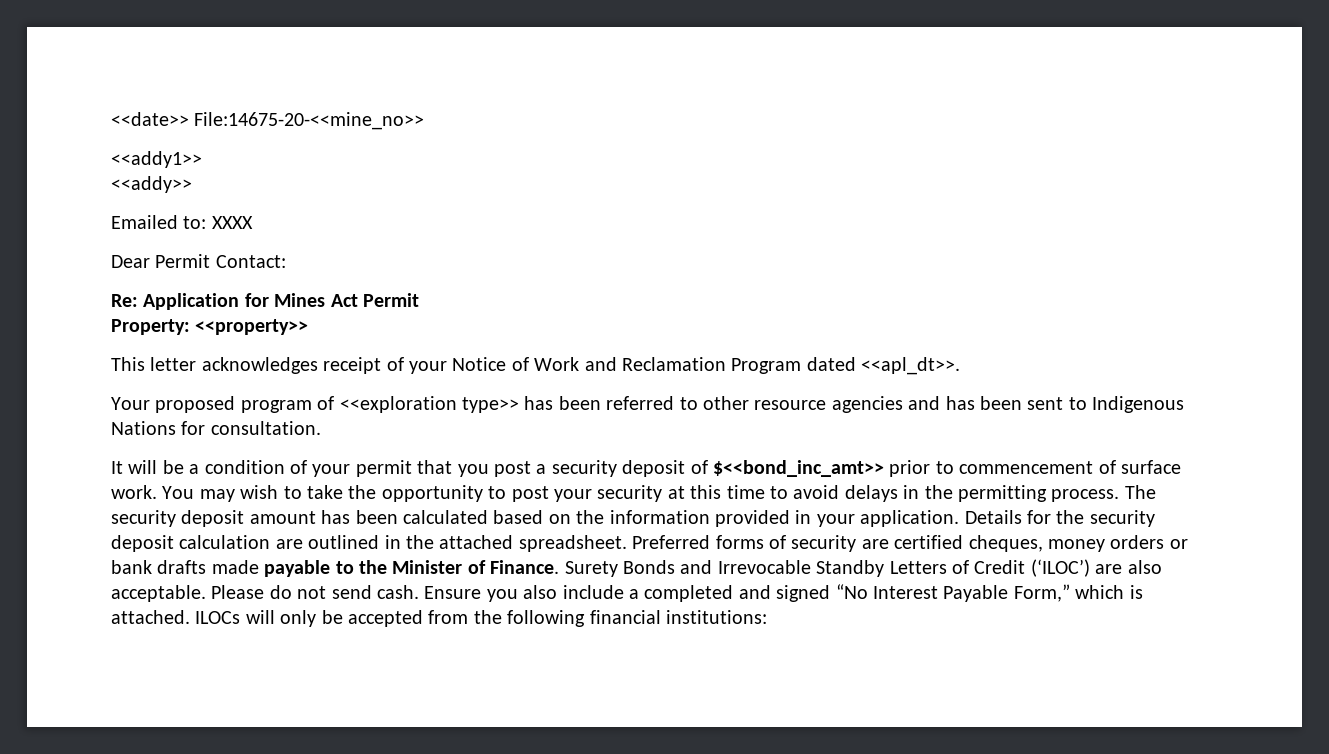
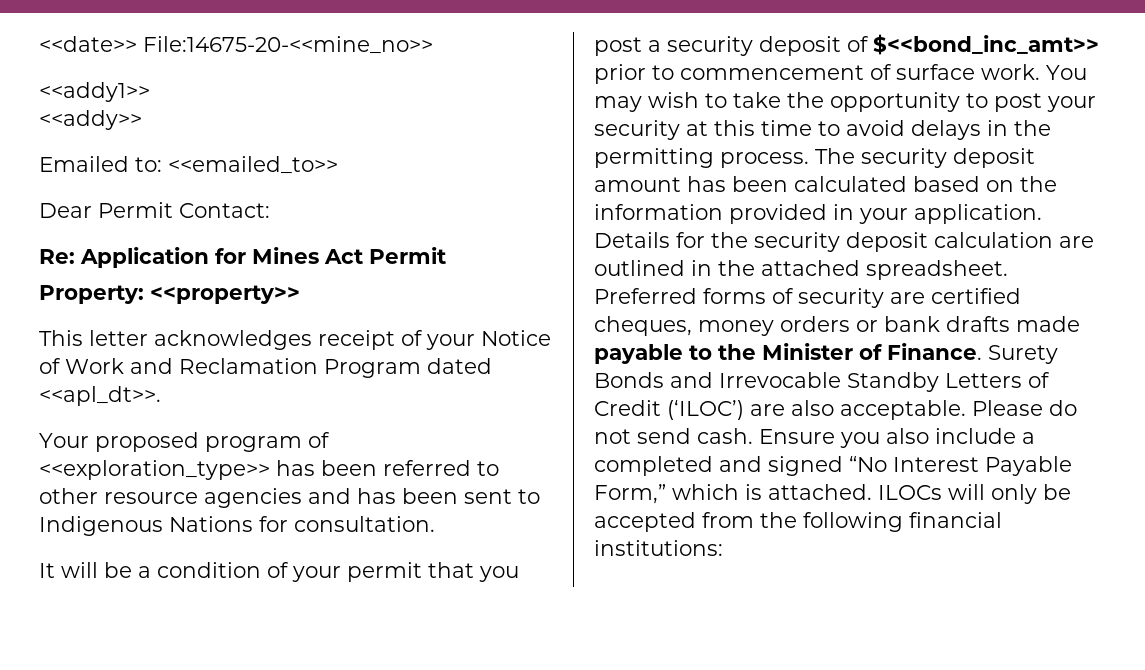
- Emailed to: XXXX
+ Emailed to: <<emailed_to>>
- Your proposed program of <<exploration type>> has been referred to other resource agencies and has been sent to Indigenous Nations for consultation.
+ Your proposed program of <<exploration_type>> has been referred to other resource agencies and has been sent to Indigenous Nations for consultation.

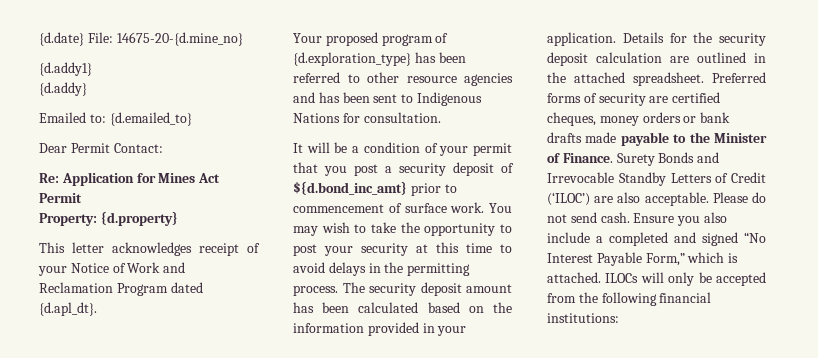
- <<date>> File:14675-20-<<mine_no>>
- <<addy1>>
- <<addy>>
+ {d.date} File: 14675-20-{d.mine_no}
+ {d.addy1}
+ {d.addy}
- Emailed to: <<emailed_to>>
+ Emailed to: {d.emailed_to}
- Property: <<property>>
+ Property: {d.property}
- This letter acknowledges receipt of your Notice of Work and Reclamation Program dated <<apl_dt>>.
+ This letter acknowledges receipt of your Notice of Work and Reclamation Program dated {d.apl_dt}.
- Your proposed program of <<exploration_type>> has been referred to other resource agencies and has been sent to Indigenous Nations for consultation.
+ Your proposed program of {d.exploration_type} has been referred to other resource agencies and has been sent to Indigenous Nations for consultation.
- It will be a condition of your permit that you post a security deposit of $<<bond_inc_amt>> prior to commencement of surface work.
+ It will be a condition of your permit that you post a security deposit of ${d.bond_inc_amt} prior to commencement of surface work.

